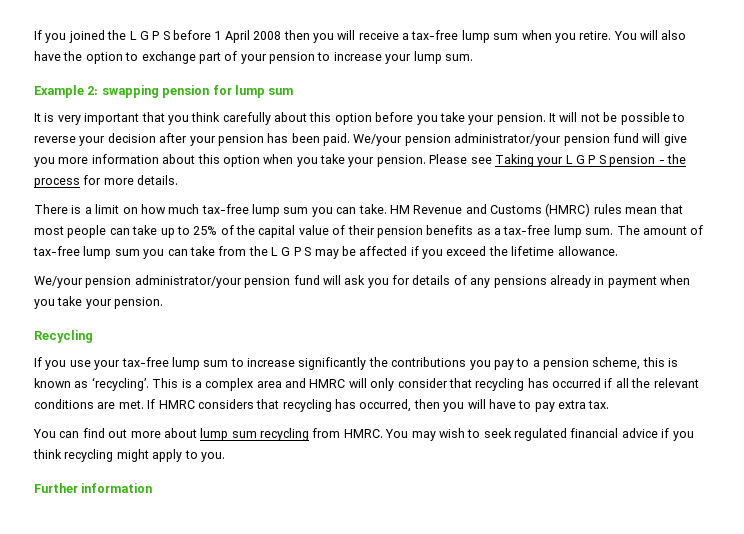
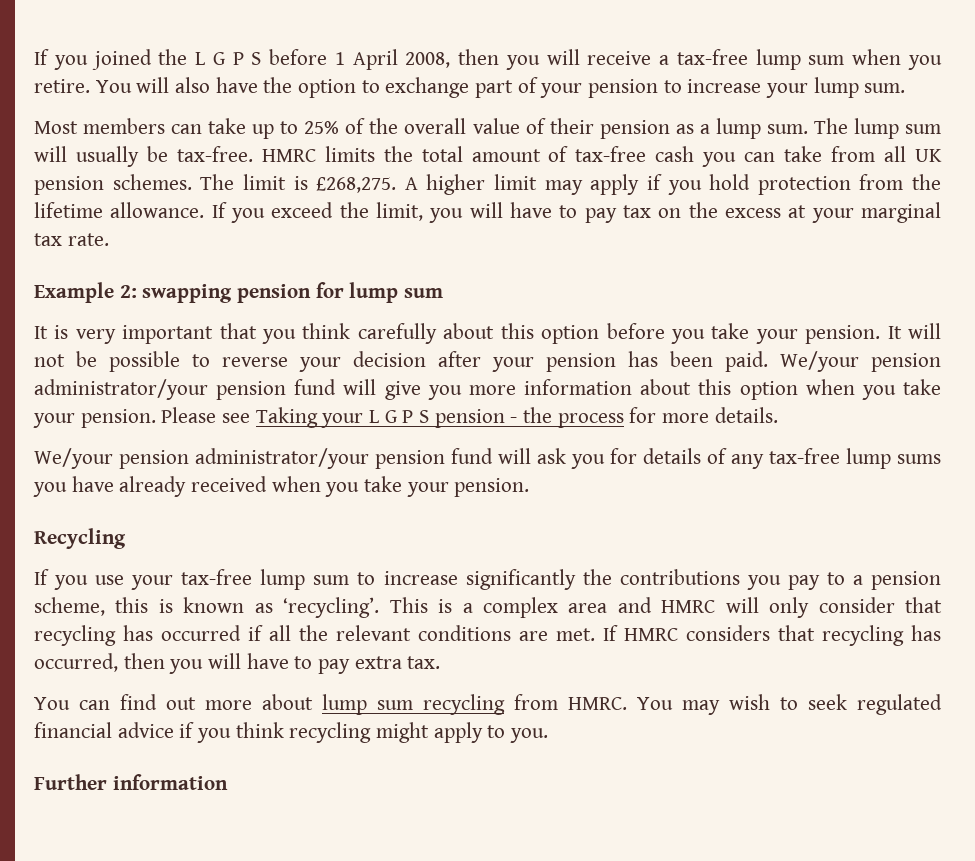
- If you joined the L G P S before 1 April 2008 then you will receive a tax-free lump sum when you retire.
+ If you joined the L G P S before 1 April 2008, then you will receive a tax-free lump sum when you retire.
+ Most members can take up to 25% of the overall value of their pension as a lump sum. The lump sum will usually be tax-free. HMRC limits the total amount of tax-free cash you can take from all UK pension schemes. The limit is £268,275. A higher limit may apply if you hold protection from the lifetime allowance. If you exceed the limit, you will have to pay tax on the excess at your marginal tax rate.
- There is a limit on how much tax-free lump sum you can take. HM Revenue and Customs (HMRC) rules mean that most people can take up to 25% of the capital value of their pension benefits as a tax-free lump sum. The amount of tax-free lump sum you can take from the L G P S may be affected if you exceed the lifetime allowance.
- We/your pension administrator/your pension fund will ask you for details of any pensions already in payment when you take your pension.
+ We/your pension administrator/your pension fund will ask you for details of any tax-free lump sums you have already received when you take your pension.

